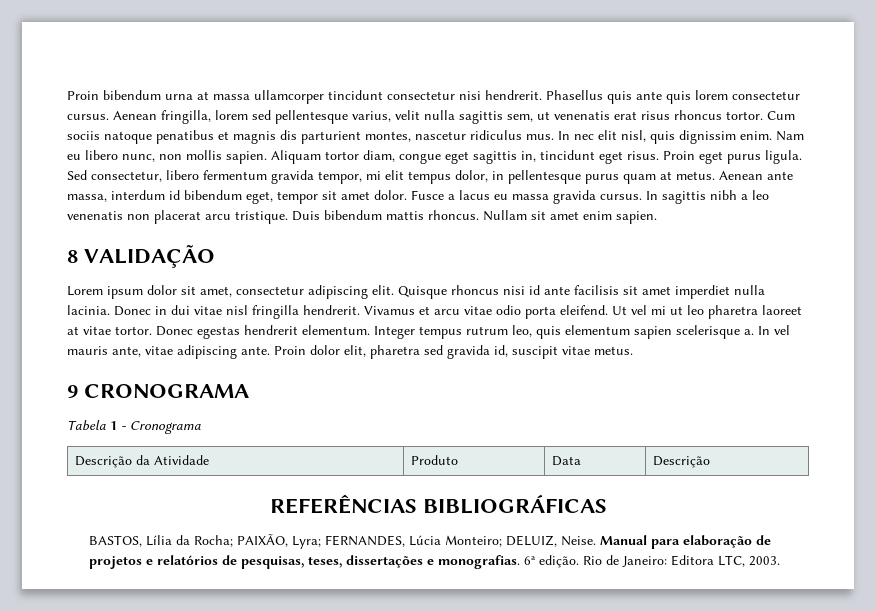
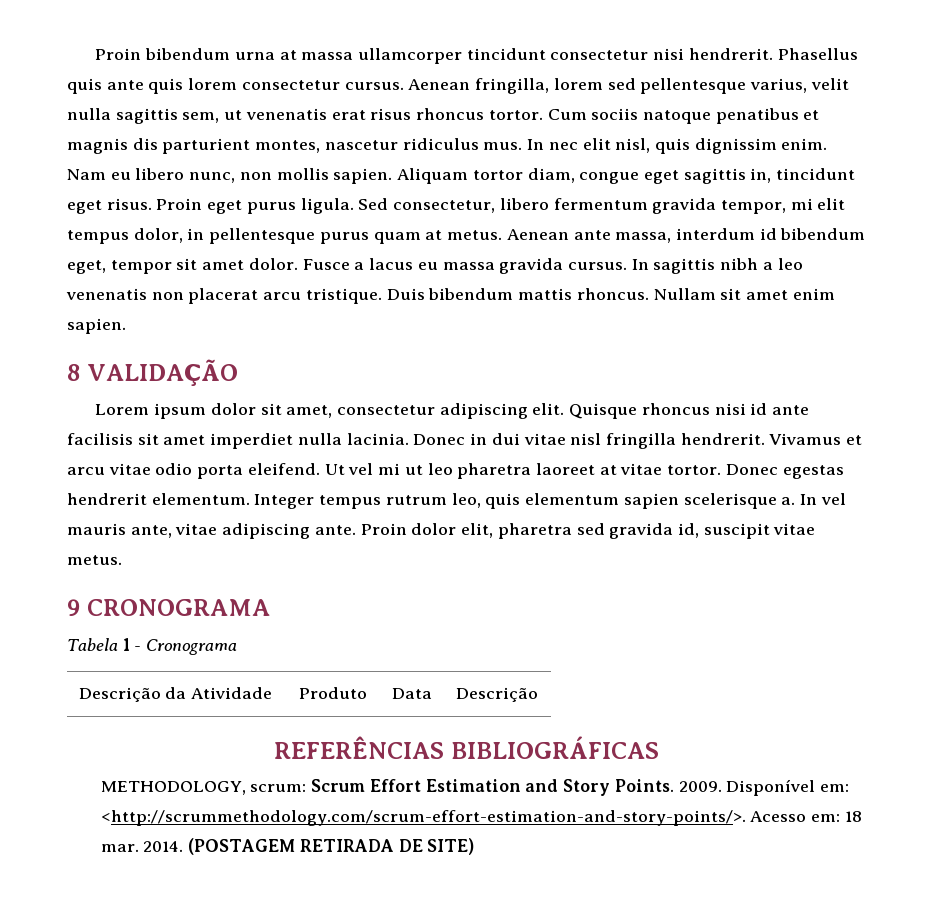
- BASTOS, Lília da Rocha; PAIXÃO, Lyra; FERNANDES, Lúcia Monteiro; DELUIZ, Neise. Manual para elaboração de projetos e relatórios de pesquisas, teses, dissertações e monografias. 6ª edição. Rio de Janeiro: Editora LTC, 2003.
+ METHODOLOGY, scrum: Scrum Effort Estimation and Story Points. 2009. Disponível em: <http://scrummethodology.com/scrum-effort-estimation-and-story-points/>. Acesso em: 18 mar. 2014. (POSTAGEM RETIRADA DE SITE)

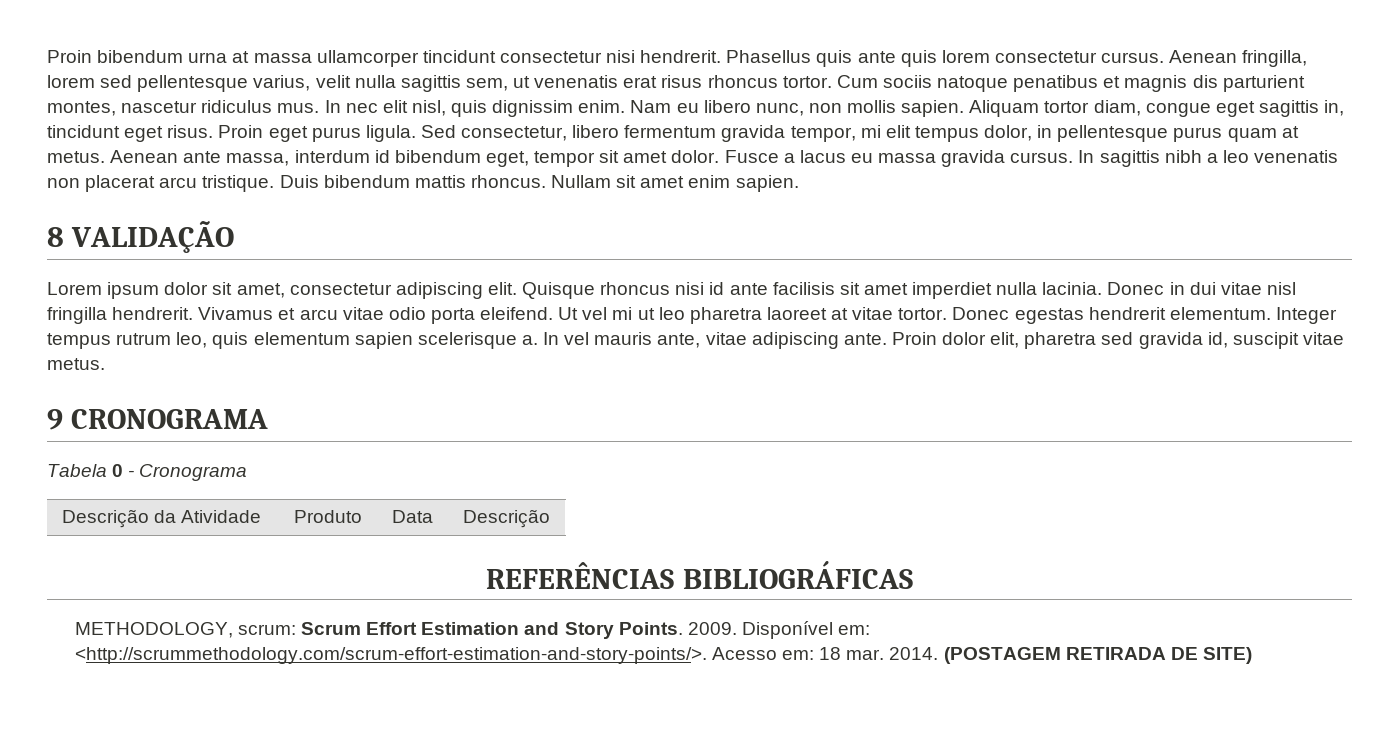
- Tabela 1 - Cronograma
+ Tabela 0 - Cronograma

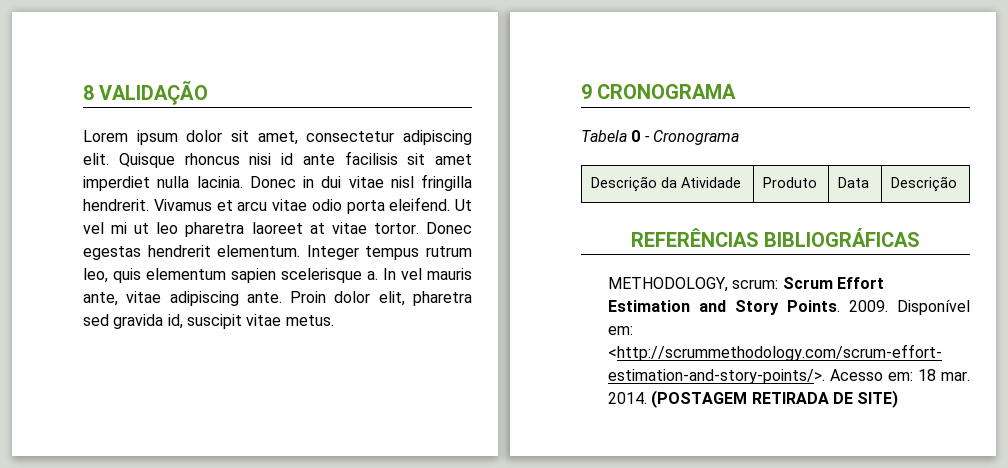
- Proin bibendum urna at massa ullamcorper tincidunt consectetur nisi hendrerit. Phasellus quis ante quis lorem consectetur cursus. Aenean fringilla, lorem sed pellentesque varius, velit nulla sagittis sem, ut venenatis erat risus rhoncus tortor. Cum sociis natoque penatibus et magnis dis parturient montes, nascetur ridiculus mus. In nec elit nisl, quis dignissim enim. Nam eu libero nunc, non mollis sapien. Aliquam tortor diam, congue eget sagittis in, tincidunt eget risus. Proin eget purus ligula. Sed consectetur, libero fermentum gravida tempor, mi elit tempus dolor, in pellentesque purus quam at metus. Aenean ante massa, interdum id bibendum eget, tempor sit amet dolor. Fusce a lacus eu massa gravida cursus. In sagittis nibh a leo venenatis non placerat arcu tristique. Duis bibendum mattis rhoncus. Nullam sit amet enim sapien.

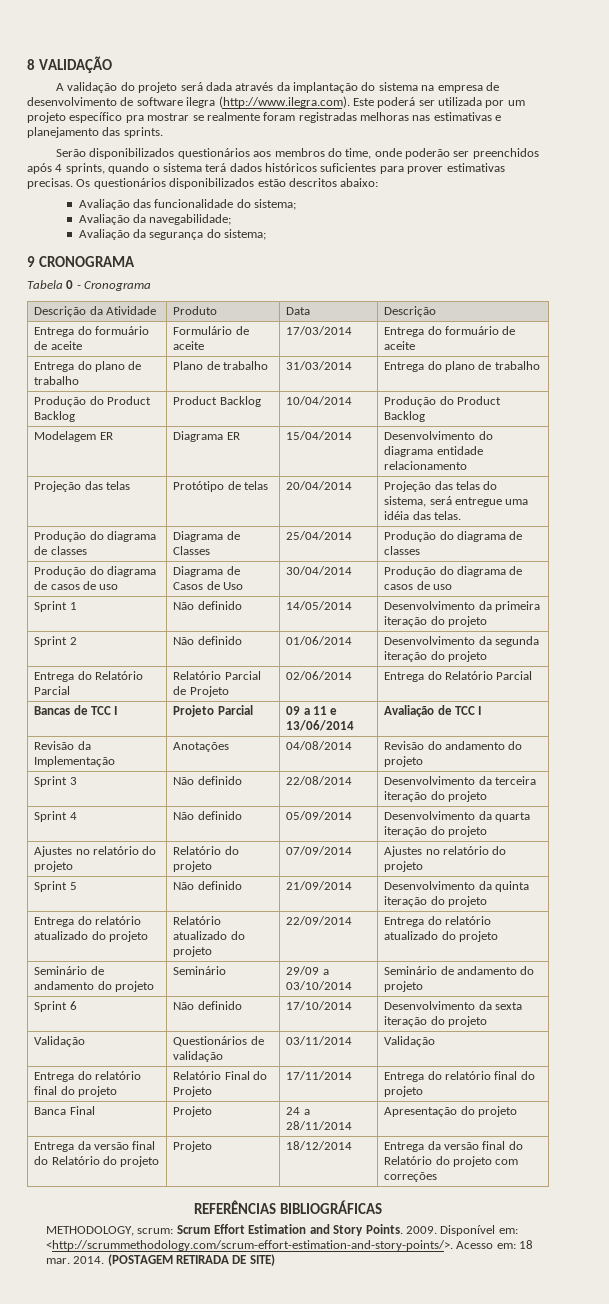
- Lorem ipsum dolor sit amet, consectetur adipiscing elit. Quisque rhoncus nisi id ante facilisis sit amet imperdiet nulla lacinia. Donec in dui vitae nisl fringilla hendrerit. Vivamus et arcu vitae odio porta eleifend. Ut vel mi ut leo pharetra laoreet at vitae tortor. Donec egestas hendrerit elementum. Integer tempus rutrum leo, quis elementum sapien scelerisque a. In vel mauris ante, vitae adipiscing ante. Proin dolor elit, pharetra sed gravida id, suscipit vitae metus.
+ A validação do projeto será dada através da implantação do sistema na empresa de desenvolvimento de software ilegra (http://www.ilegra.com). Este poderá ser utilizada por um projeto específico pra mostrar se realmente foram registradas melhoras nas estimativas e planejamento das sprints.
+ Serão disponibilizados questionários aos membros do time, onde poderão ser preenchidos após 4 sprints, quando o sistema terá dados históricos suficientes para prover estimativas precisas. Os questionários disponibilizados estão descritos abaixo:
+ Avaliação das funcionalidade do sistema;
+ Avaliação da navegabilidade;
+ Avaliação da segurança do sistema;
+ Entrega do formuário de aceite | Formulário de aceite | 17/03/2014 | Entrega do formuário de aceite
+ Entrega do plano de trabalho | Plano de trabalho | 31/03/2014 | Entrega do plano de trabalho
+ Produção do Product Backlog | Product Backlog | 10/04/2014 | Produção do Product Backlog
+ Modelagem ER | Diagrama ER | 15/04/2014 | Desenvolvimento do diagrama entidade relacionamento
+ Projeção das telas | Protótipo de telas | 20/04/2014 | Projeção das telas do sistema, será entregue uma idéia das telas.
+ Produção do diagrama de classes | Diagrama de Classes | 25/04/2014 | Produção do diagrama de classes
+ Produção do diagrama de casos de uso | Diagrama de Casos de Uso | 30/04/2014 | Produção do diagrama de casos de uso
+ Sprint 1 | Não definido | 14/05/2014 | Desenvolvimento da primeira iteração do projeto
+ Sprint 2 | Não definido | 01/06/2014 | Desenvolvimento da segunda iteração do projeto
+ Entrega do Relatório Parcial | Relatório Parcial de Projeto | 02/06/2014 | Entrega do Relatório Parcial
+ Bancas de TCC I | Projeto Parcial | 09 a 11 e 13/06/2014 | Avaliação de TCC I
+ Revisão da Implementação | Anotações | 04/08/2014 | Revisão do andamento do projeto
+ Sprint 3 | Não definido | 22/08/2014 | Desenvolvimento da terceira iteração do projeto
+ Sprint 4 | Não definido | 05/09/2014 | Desenvolvimento da quarta iteração do projeto
+ Ajustes no relatório do projeto | Relatório do projeto | 07/09/2014 | Ajustes no relatório do projeto
+ Sprint 5 | Não definido | 21/09/2014 | Desenvolvimento da quinta iteração do projeto
+ Entrega do relatório atualizado do projeto | Relatório atualizado do projeto | 22/09/2014 | Entrega do relatório atualizado do projeto
+ Seminário de andamento do projeto | Seminário | 29/09 a 03/10/2014 | Seminário de andamento do projeto
+ Sprint 6 | Não definido | 17/10/2014 | Desenvolvimento da sexta iteração do projeto
+ Validação | Questionários de validação | 03/11/2014 | Validação
+ Entrega do relatório final do projeto | Relatório Final do Projeto | 17/11/2014 | Entrega do relatório final do projeto
+ Banca Final | Projeto | 24 a 28/11/2014 | Apresentação do projeto
+ Entrega da versão final do Relatório do projeto | Projeto | 18/12/2014 | Entrega da versão final do Relatório do projeto com correções

